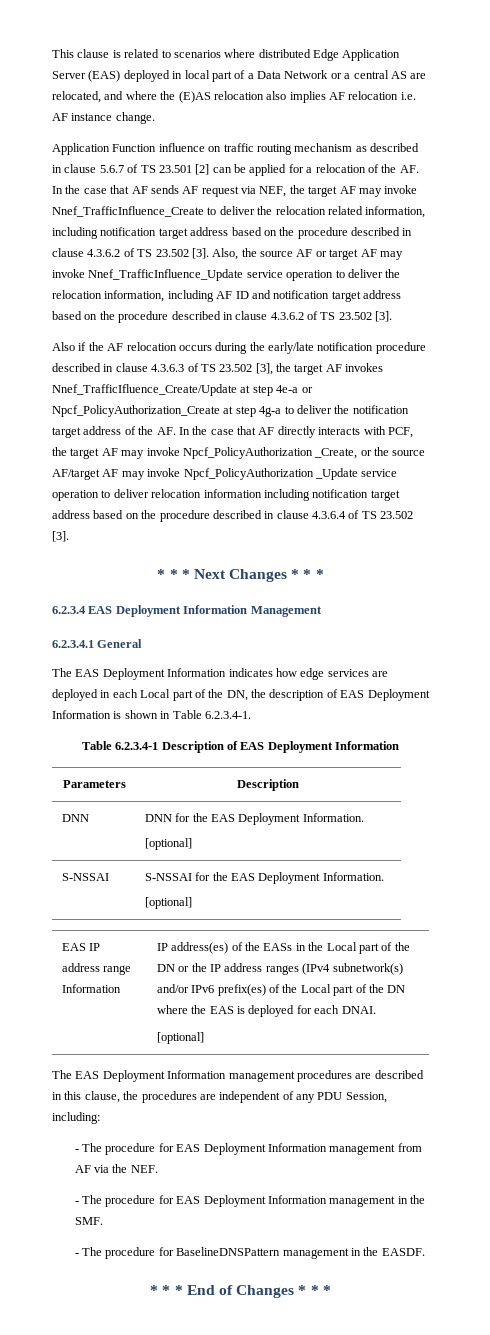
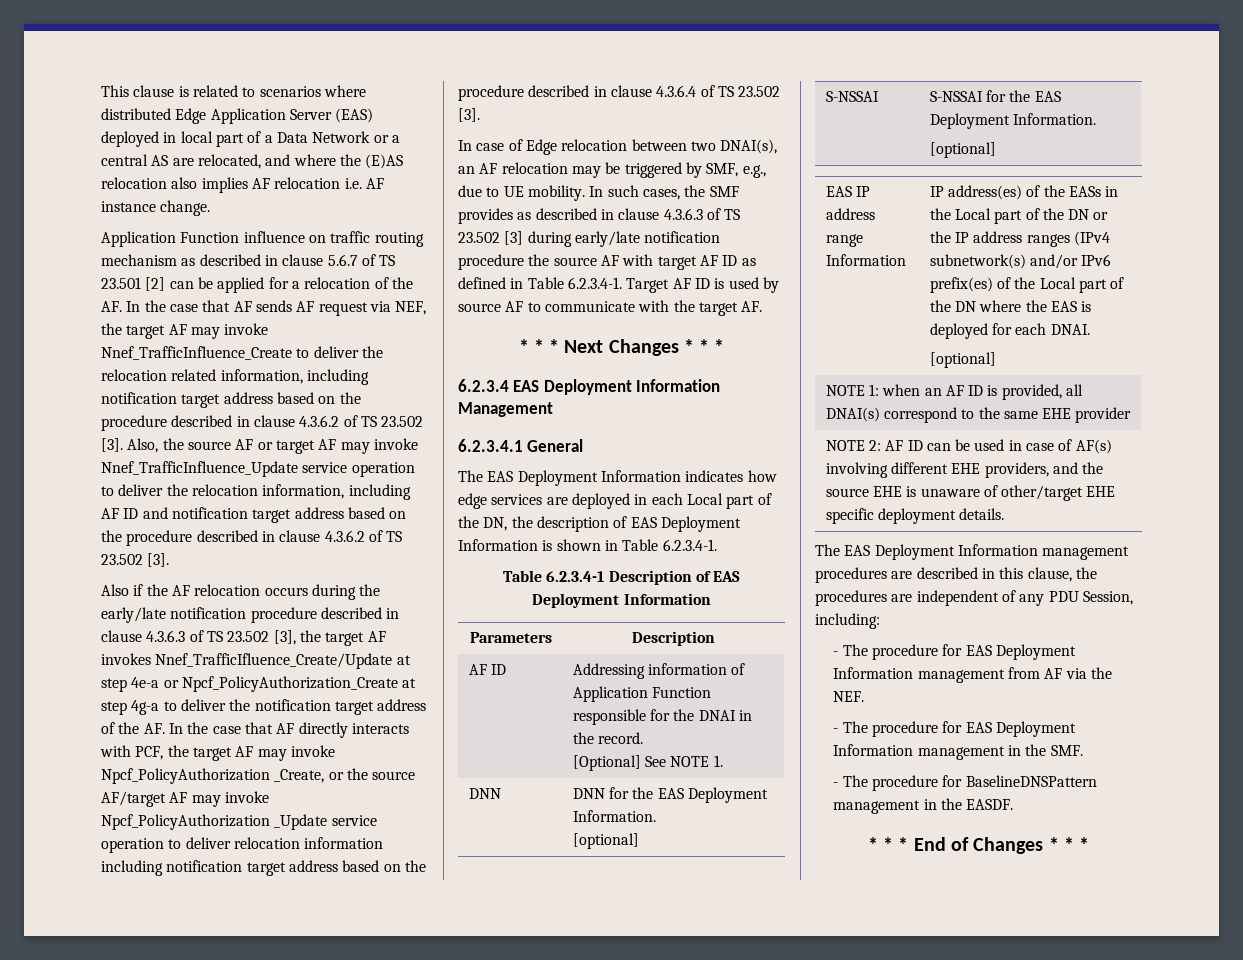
+ In case of Edge relocation between two DNAI(s), an AF relocation may be triggered by SMF, e.g., due to UE mobility. In such cases, the SMF provides as described in clause 4.3.6.3 of TS 23.502 [3] during early/late notification procedure the source AF with target AF ID as defined in Table 6.2.3.4-1. Target AF ID is used by source AF to communicate with the target AF.
+ AF ID | Addressing information of Application Function responsible for the DNAI in the record.
+ [Optional] See NOTE 1.
+ NOTE 1: when an AF ID is provided, all DNAI(s) correspond to the same EHE provider
+ NOTE 2: AF ID can be used in case of AF(s) involving different EHE providers, and the source EHE is unaware of other/target EHE specific deployment details.

